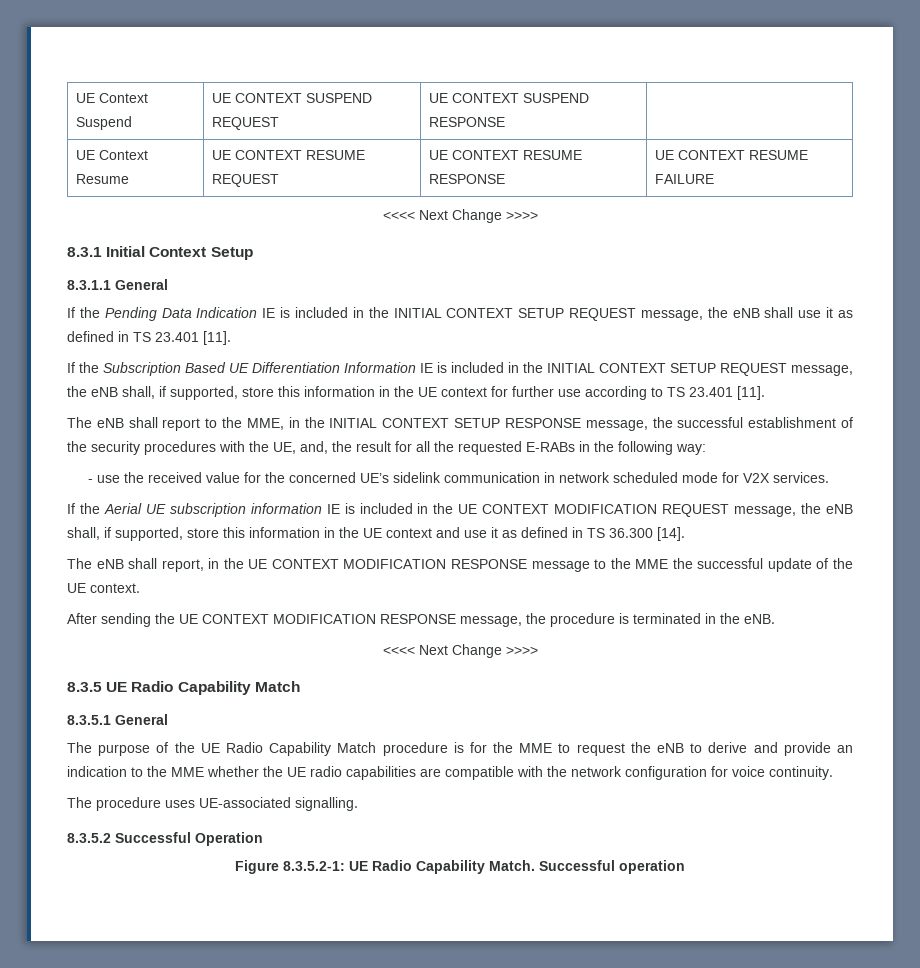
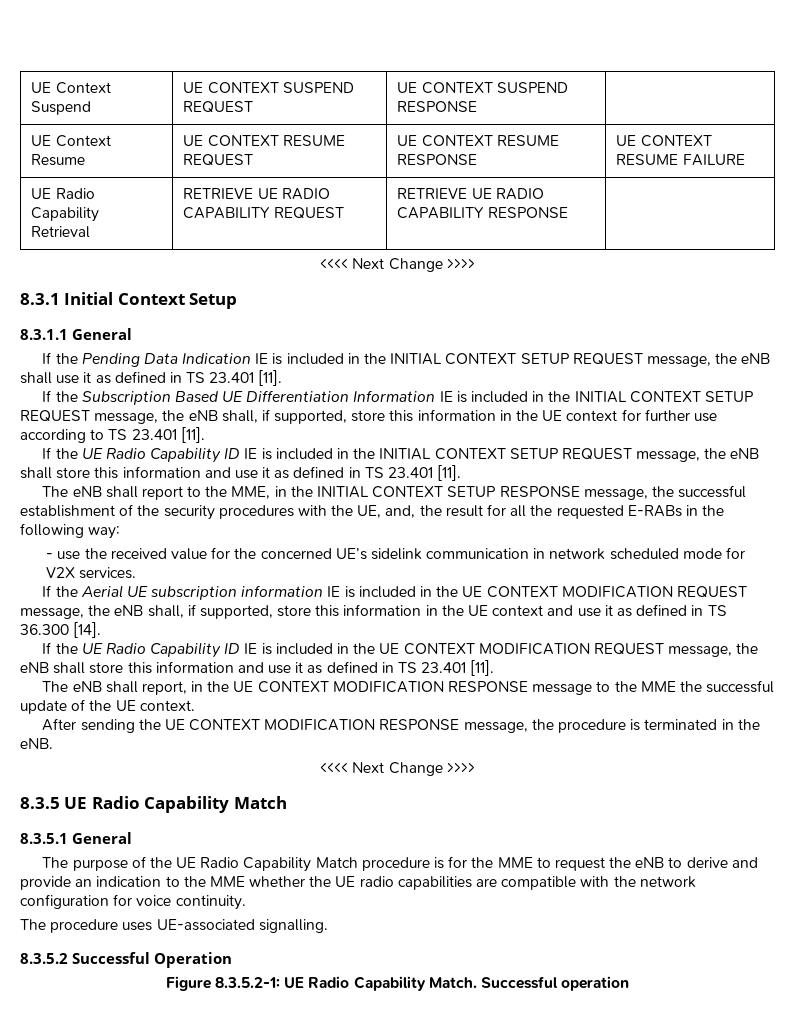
+ UE Radio Capability Retrieval | RETRIEVE UE RADIO CAPABILITY REQUEST | RETRIEVE UE RADIO CAPABILITY RESPONSE |
+ If the UE Radio Capability ID IE is included in the INITIAL CONTEXT SETUP REQUEST message, the eNB shall store this information and use it as defined in TS 23.401 [11].
+ If the UE Radio Capability ID IE is included in the UE CONTEXT MODIFICATION REQUEST message, the eNB shall store this information and use it as defined in TS 23.401 [11].

